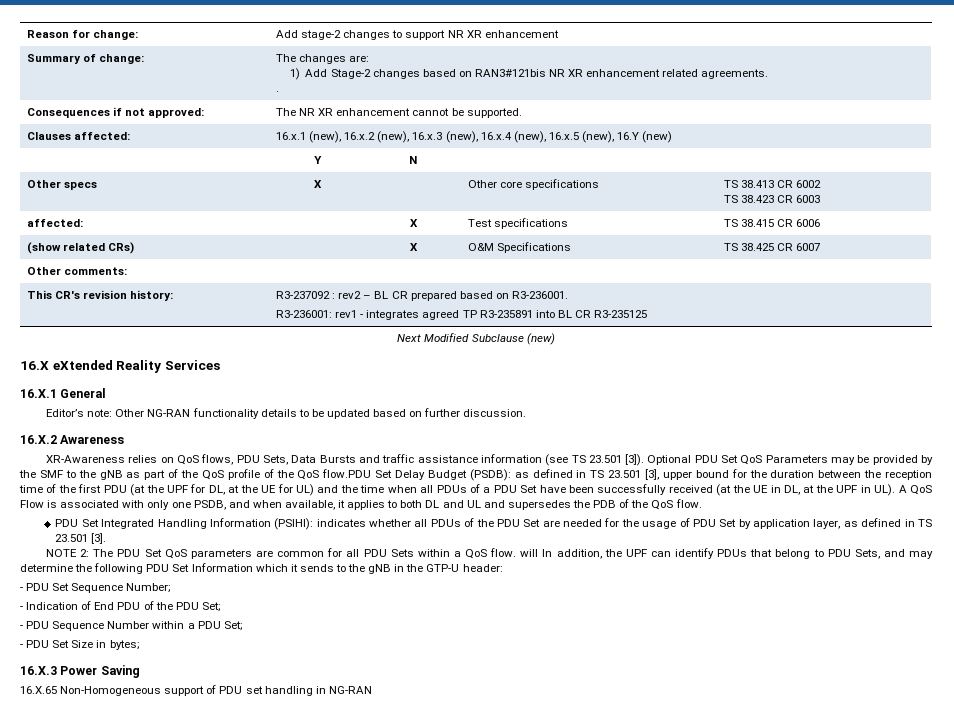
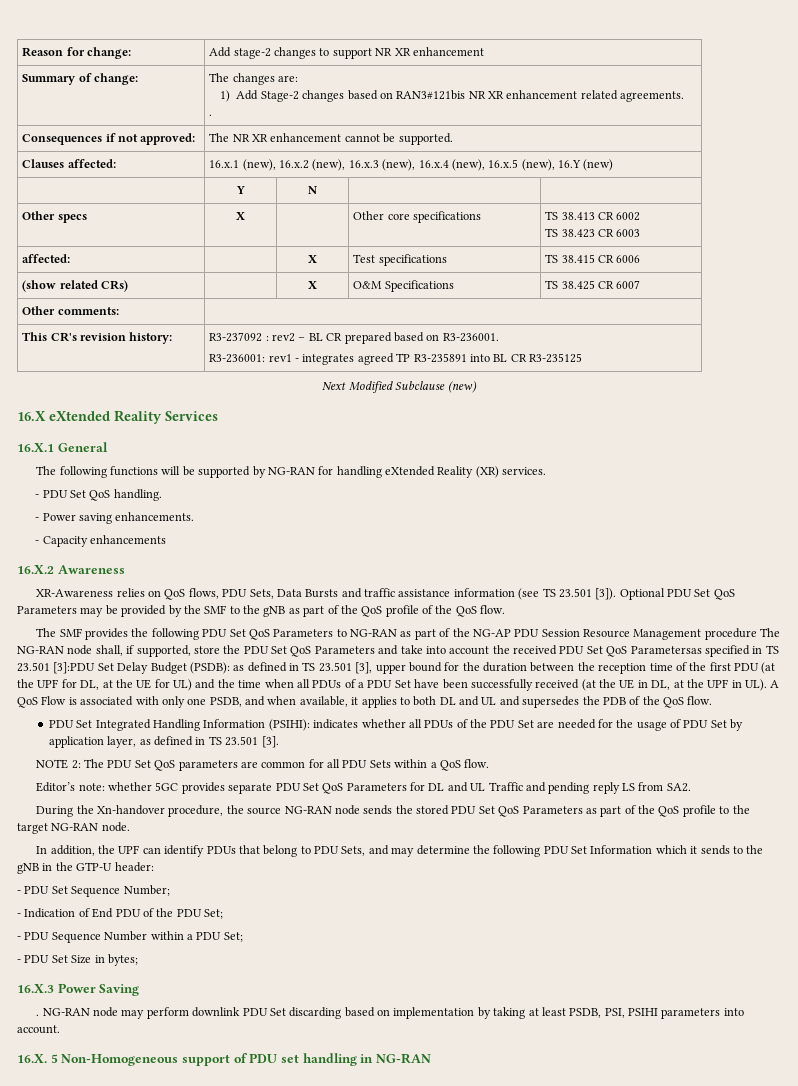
- Editor’s note: Other NG-RAN functionality details to be updated based on further discussion.
+ The following functions will be supported by NG-RAN for handling eXtended Reality (XR) services.
+ - PDU Set QoS handling.
+ - Power saving enhancements.
+ - Capacity enhancements
- Optional PDU Set QoS Parameters may be provided by the SMF to the gNB as part of the QoS profile of the QoS flow.PDU Set Delay Budget (PSDB):
+ Optional PDU Set QoS Parameters may be provided by the SMF to the gNB as part of the QoS profile of the QoS flow.
+ The SMF provides the following PDU Set QoS Parameters to NG-RAN as part of the NG-AP PDU Session Resource Management procedure The NG-RAN node shall, if supported, store the PDU Set QoS Parameters and take into account the received PDU Set QoS Parametersas specified in TS 23.501 [3]:PDU Set Delay Budget (PSDB):
- NOTE 2: The PDU Set QoS parameters are common for all PDU Sets within a QoS flow. will In addition, the UPF can identify PDUs that belong to PDU Sets, and may determine the following PDU Set Information which it sends to the gNB in the GTP-U header:
+ NOTE 2: The PDU Set QoS parameters are common for all PDU Sets within a QoS flow.
+ Editor’s note: whether 5GC provides separate PDU Set QoS Parameters for DL and UL Traffic and pending reply LS from SA2.
+ During the Xn-handover procedure, the source NG-RAN node sends the stored PDU Set QoS Parameters as part of the QoS profile to the target NG-RAN node.
+ In addition, the UPF can identify PDUs that belong to PDU Sets, and may determine the following PDU Set Information which it sends to the gNB in the GTP-U header:
- 16.X.65 Non-Homogeneous support of PDU set handling in NG-RAN
+ . NG-RAN node may perform downlink PDU Set discarding based on implementation by taking at least PSDB, PSI, PSIHI parameters into account.
+ 16.X. 5 Non-Homogeneous support of PDU set handling in NG-RAN

